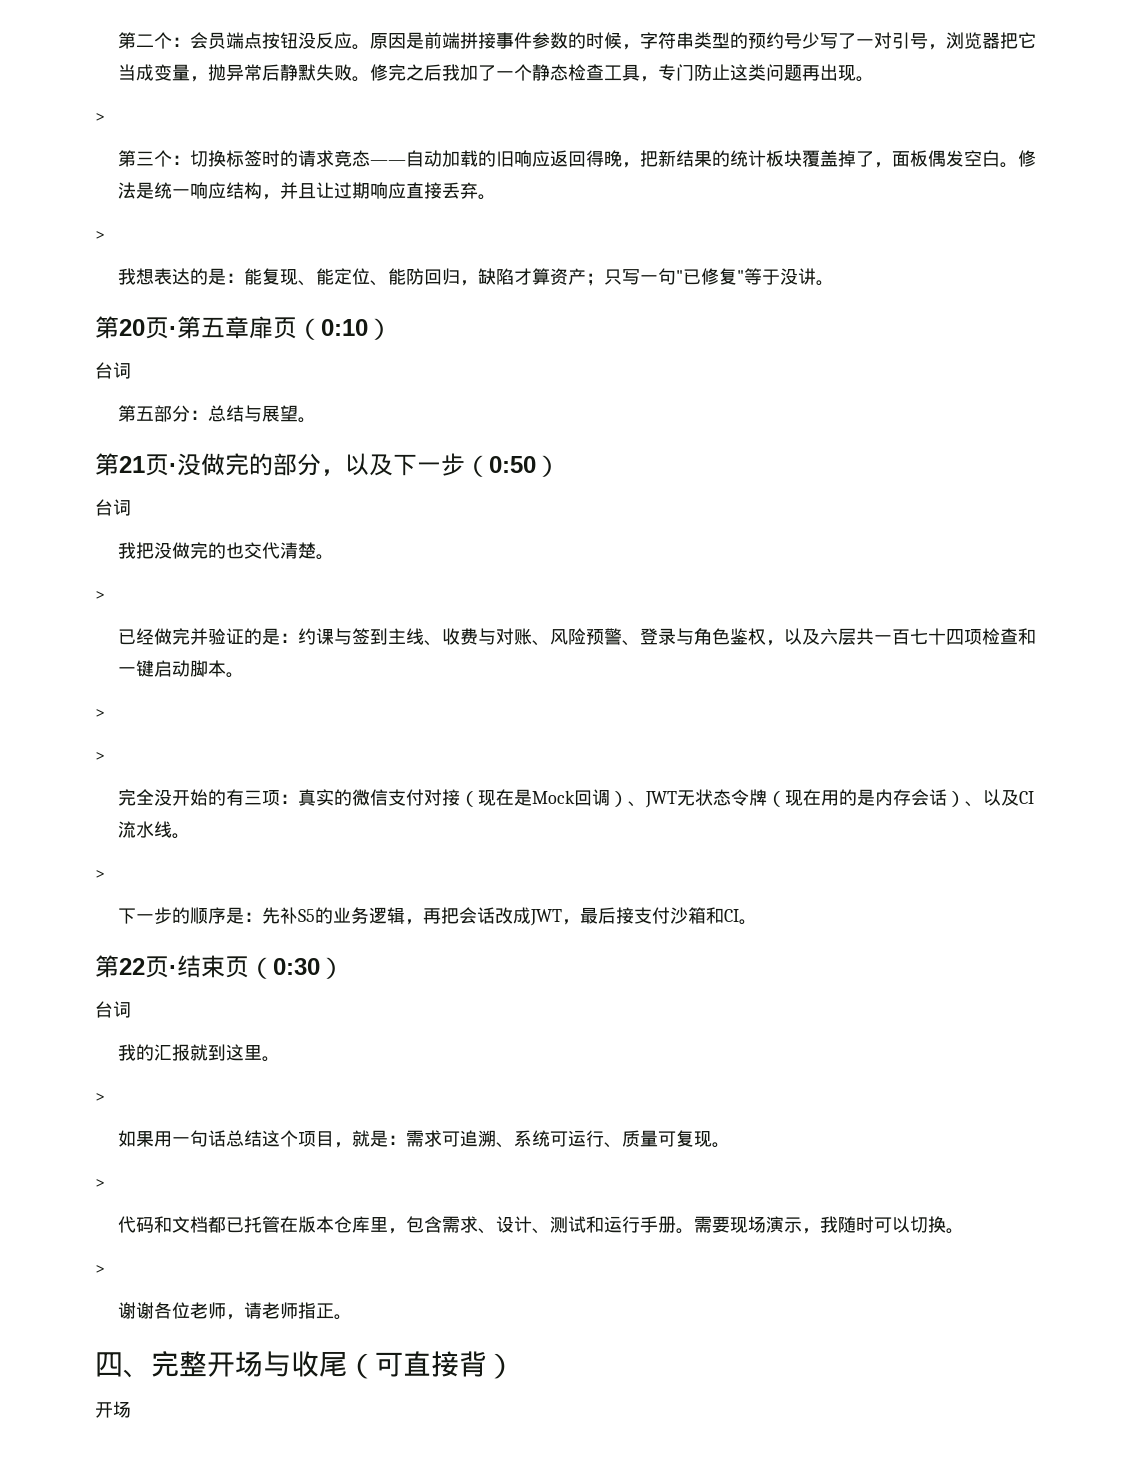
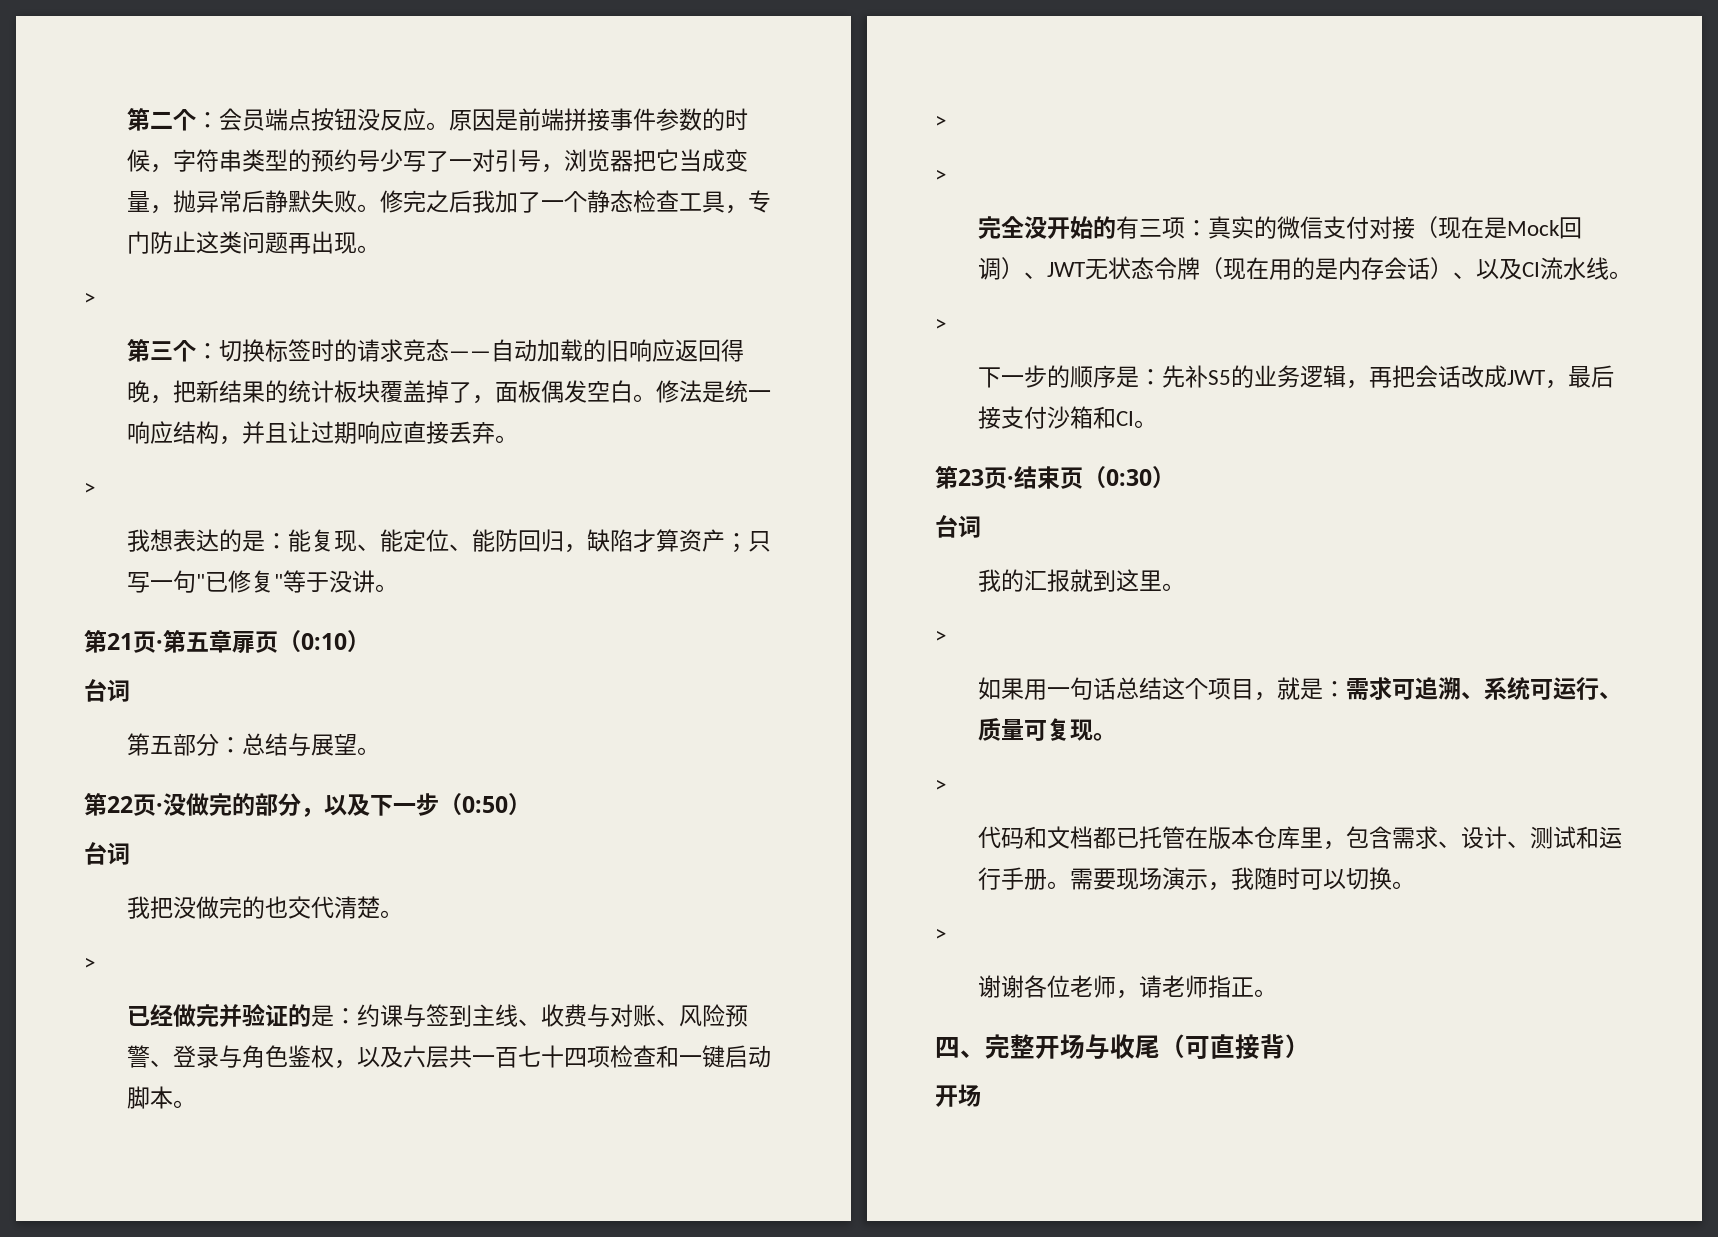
- 第20页·第五章扉页（0:10）
+ 第21页·第五章扉页（0:10）
- 第21页·没做完的部分，以及下一步（0:50）
+ 第22页·没做完的部分，以及下一步（0:50）
- 第22页·结束页（0:30）
+ 第23页·结束页（0:30）

